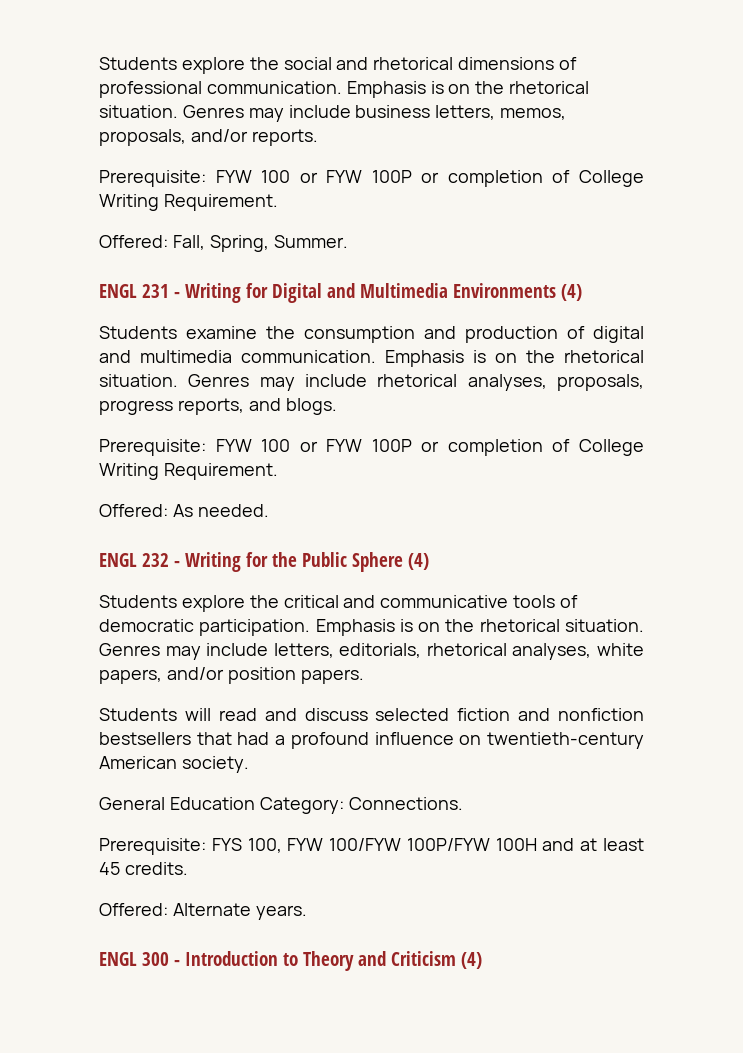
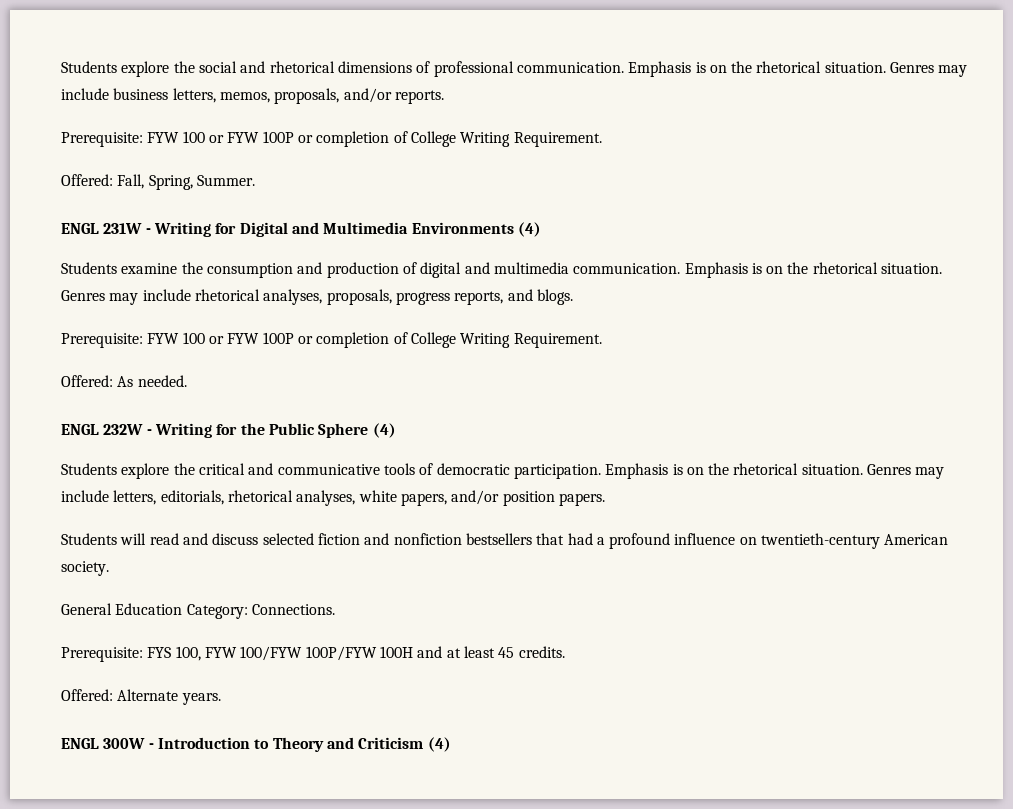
- ENGL 231 - Writing for Digital and Multimedia Environments (4)
+ ENGL 231W - Writing for Digital and Multimedia Environments (4)
- ENGL 232 - Writing for the Public Sphere (4)
+ ENGL 232W - Writing for the Public Sphere (4)
- ENGL 300 - Introduction to Theory and Criticism (4)
+ ENGL 300W - Introduction to Theory and Criticism (4)

